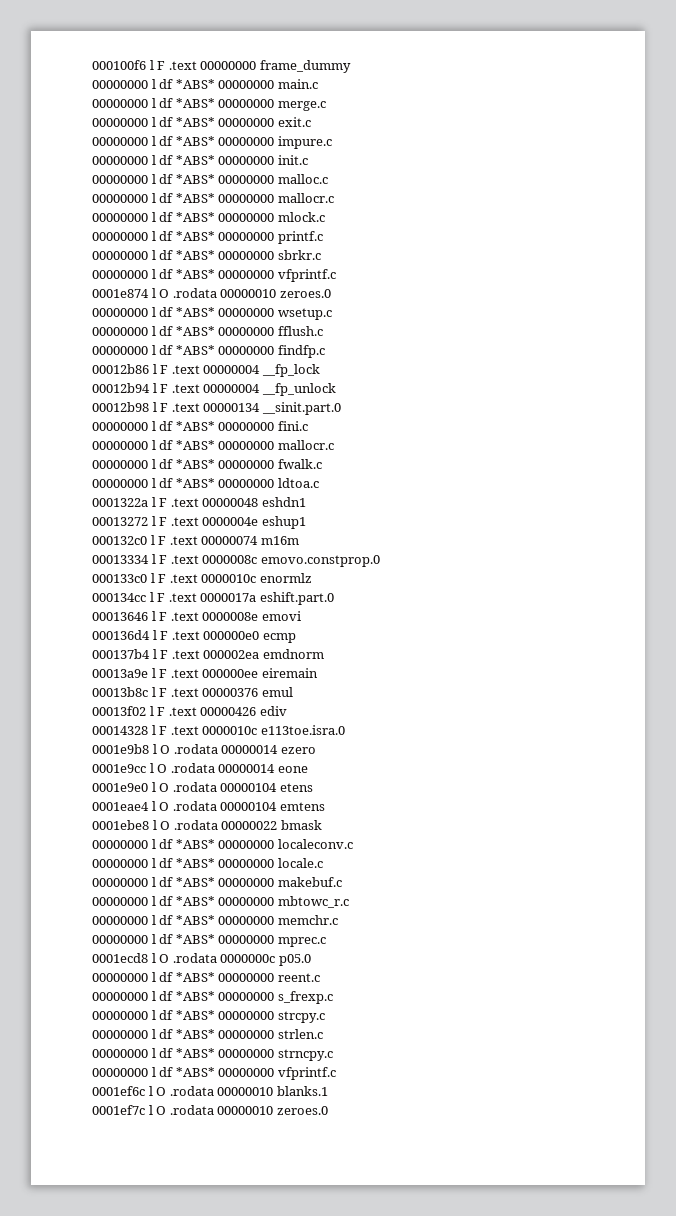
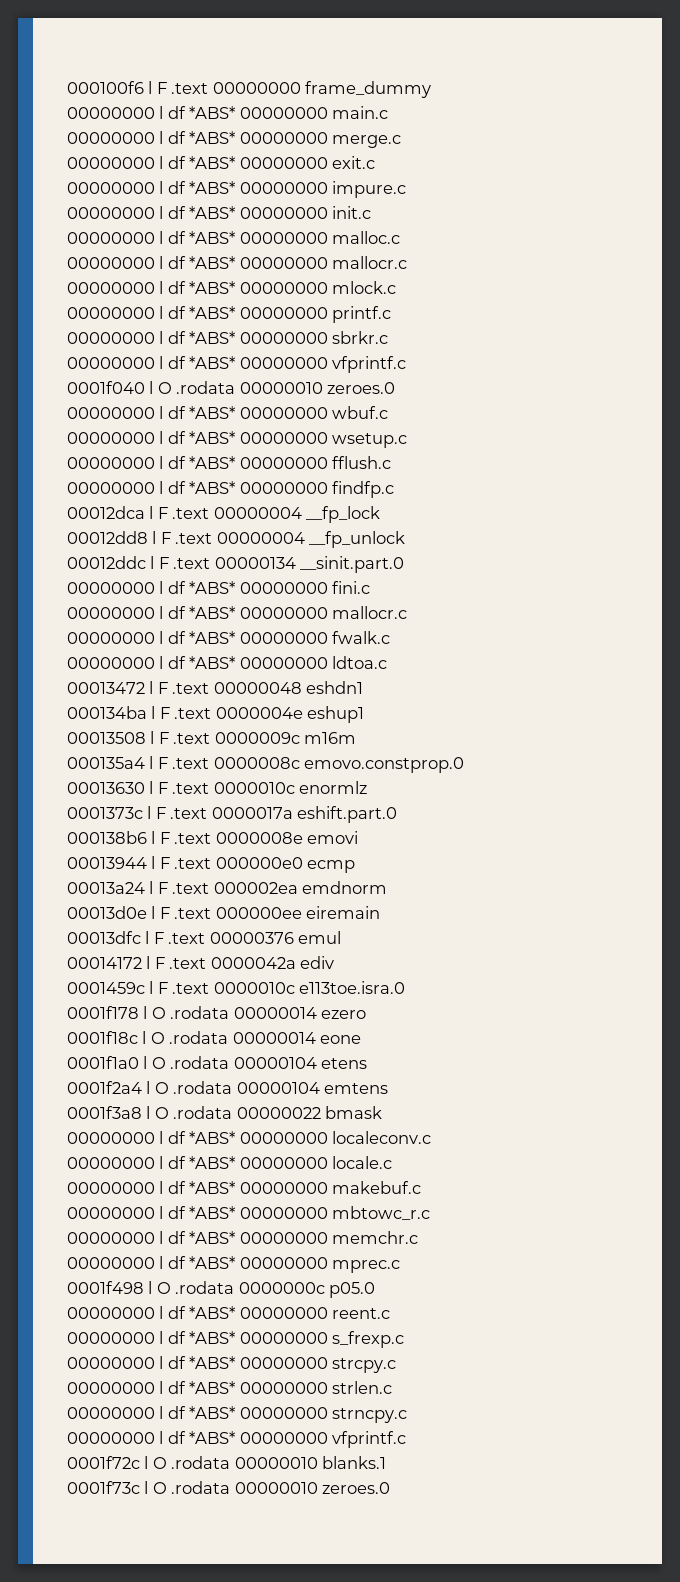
- 0001e874 l O .rodata 00000010 zeroes.0
+ 0001f040 l O .rodata 00000010 zeroes.0
+ 00000000 l df *ABS* 00000000 wbuf.c
- 00012b86 l F .text 00000004 __fp_lock
+ 00012dca l F .text 00000004 __fp_lock
- 00012b94 l F .text 00000004 __fp_unlock
+ 00012dd8 l F .text 00000004 __fp_unlock
- 00012b98 l F .text 00000134 __sinit.part.0
+ 00012ddc l F .text 00000134 __sinit.part.0
- 0001322a l F .text 00000048 eshdn1
+ 00013472 l F .text 00000048 eshdn1
- 00013272 l F .text 0000004e eshup1
+ 000134ba l F .text 0000004e eshup1
- 000132c0 l F .text 00000074 m16m
+ 00013508 l F .text 0000009c m16m
- 00013334 l F .text 0000008c emovo.constprop.0
+ 000135a4 l F .text 0000008c emovo.constprop.0
- 000133c0 l F .text 0000010c enormlz
+ 00013630 l F .text 0000010c enormlz
- 000134cc l F .text 0000017a eshift.part.0
+ 0001373c l F .text 0000017a eshift.part.0
- 00013646 l F .text 0000008e emovi
+ 000138b6 l F .text 0000008e emovi
- 000136d4 l F .text 000000e0 ecmp
+ 00013944 l F .text 000000e0 ecmp
- 000137b4 l F .text 000002ea emdnorm
+ 00013a24 l F .text 000002ea emdnorm
- 00013a9e l F .text 000000ee eiremain
+ 00013d0e l F .text 000000ee eiremain
- 00013b8c l F .text 00000376 emul
+ 00013dfc l F .text 00000376 emul
- 00013f02 l F .text 00000426 ediv
+ 00014172 l F .text 0000042a ediv
- 00014328 l F .text 0000010c e113toe.isra.0
+ 0001459c l F .text 0000010c e113toe.isra.0
- 0001e9b8 l O .rodata 00000014 ezero
+ 0001f178 l O .rodata 00000014 ezero
- 0001e9cc l O .rodata 00000014 eone
+ 0001f18c l O .rodata 00000014 eone
- 0001e9e0 l O .rodata 00000104 etens
+ 0001f1a0 l O .rodata 00000104 etens
- 0001eae4 l O .rodata 00000104 emtens
+ 0001f2a4 l O .rodata 00000104 emtens
- 0001ebe8 l O .rodata 00000022 bmask
+ 0001f3a8 l O .rodata 00000022 bmask
- 0001ecd8 l O .rodata 0000000c p05.0
+ 0001f498 l O .rodata 0000000c p05.0
- 0001ef6c l O .rodata 00000010 blanks.1
+ 0001f72c l O .rodata 00000010 blanks.1
- 0001ef7c l O .rodata 00000010 zeroes.0
+ 0001f73c l O .rodata 00000010 zeroes.0

